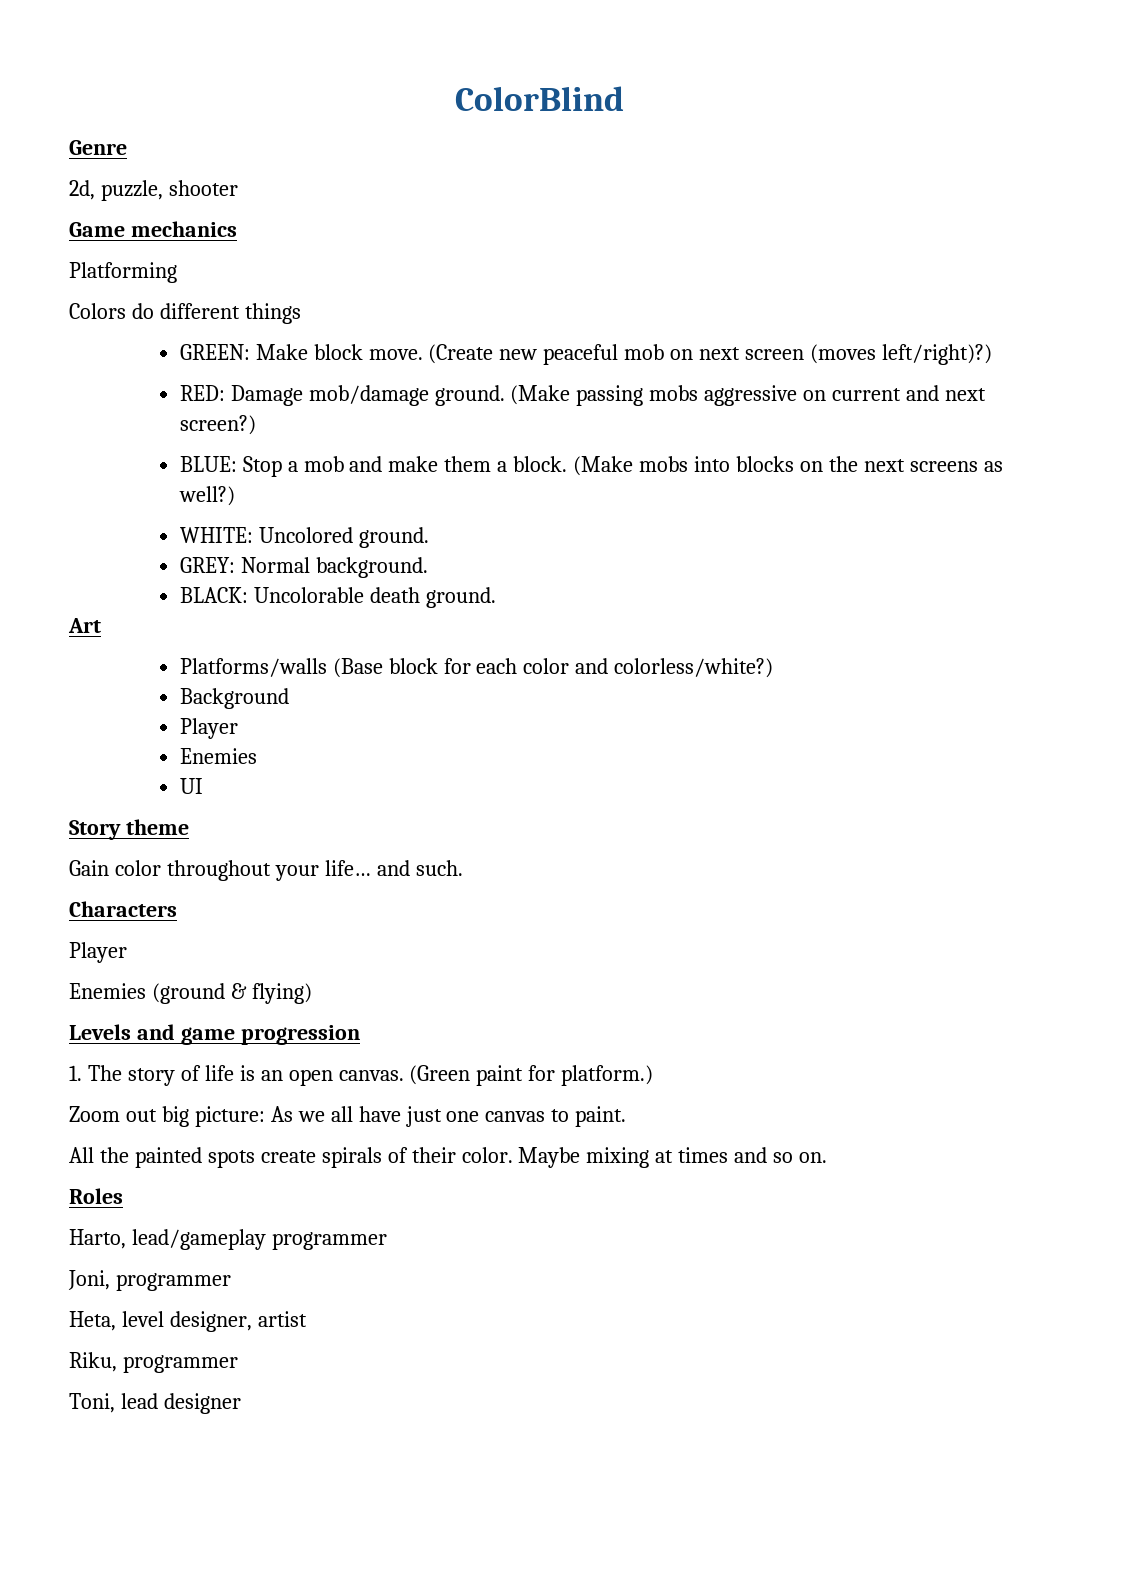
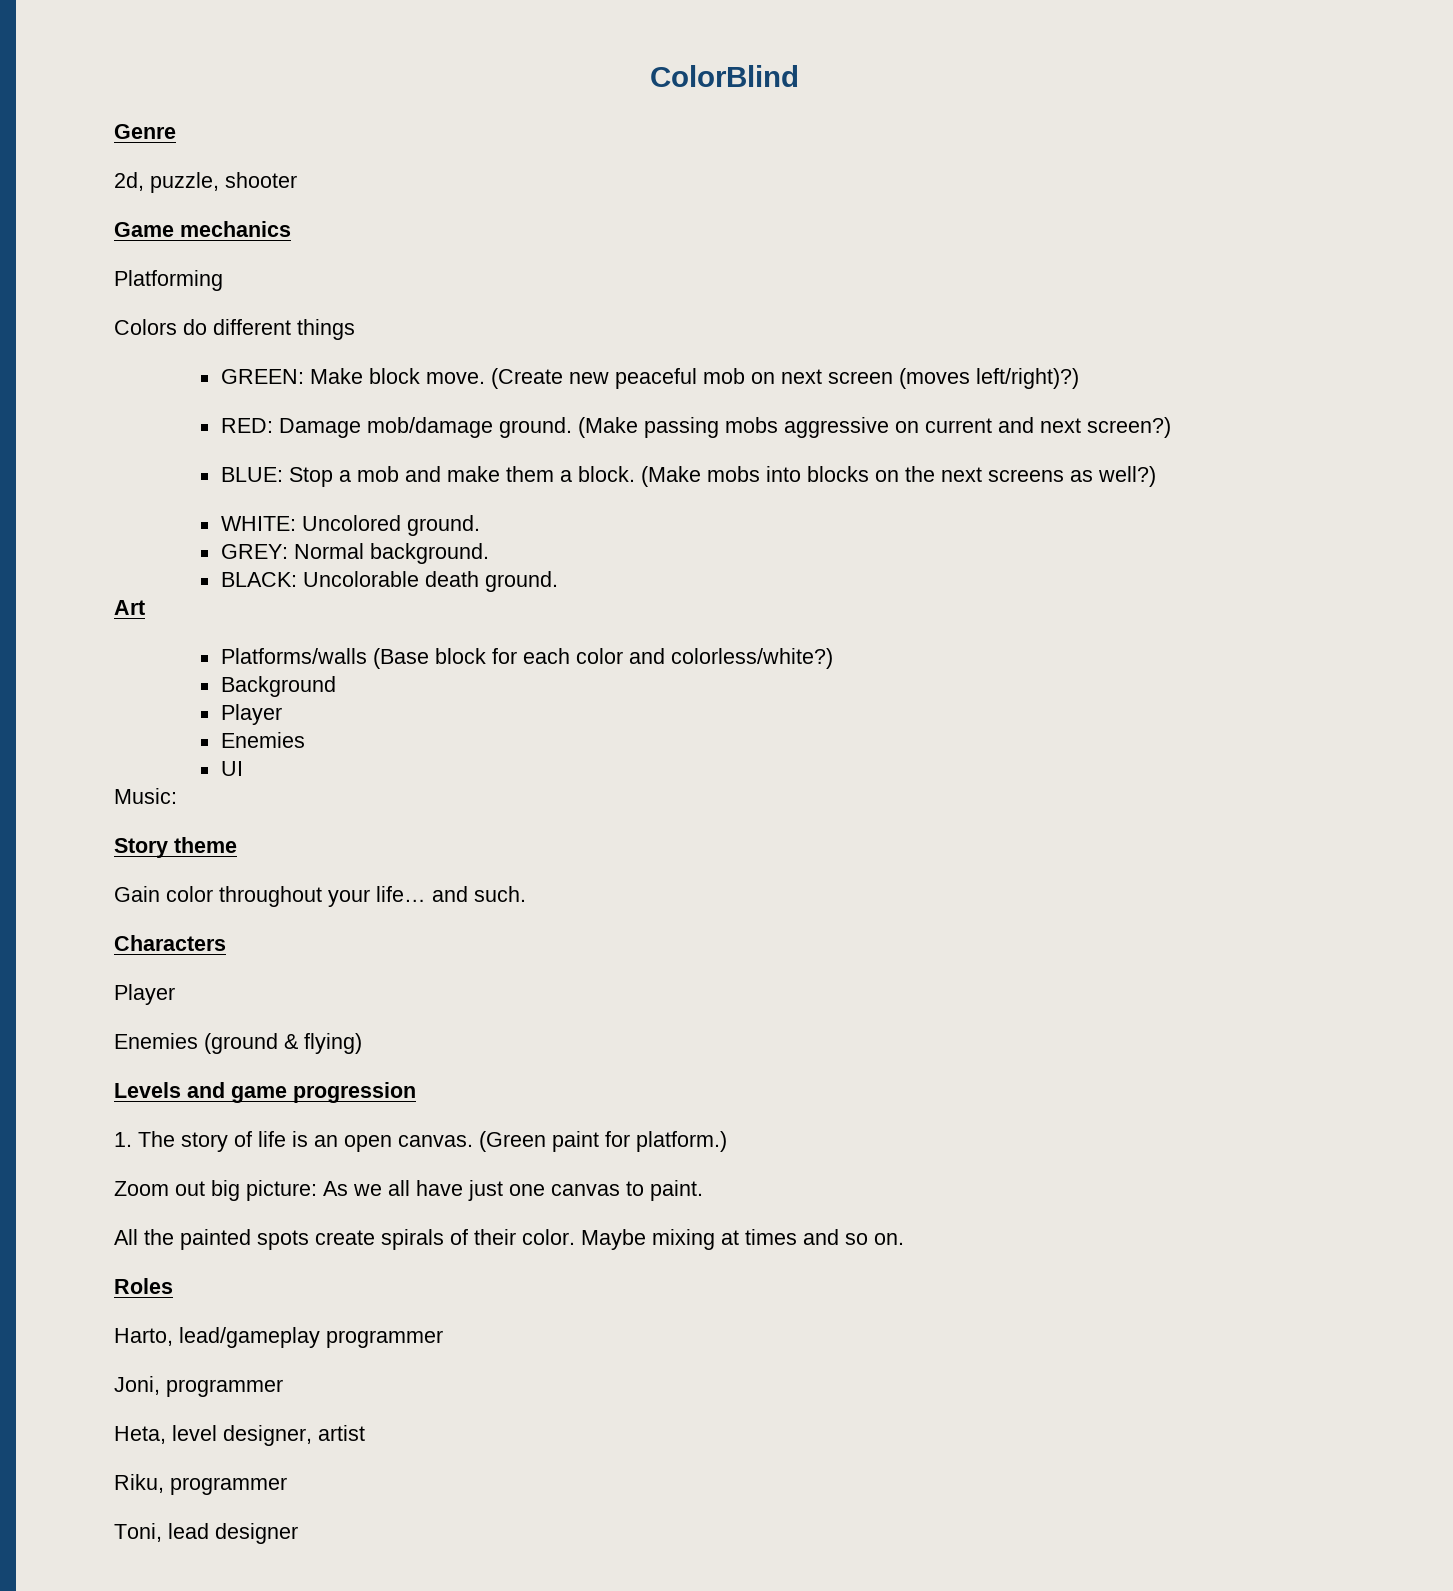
+ Music:

